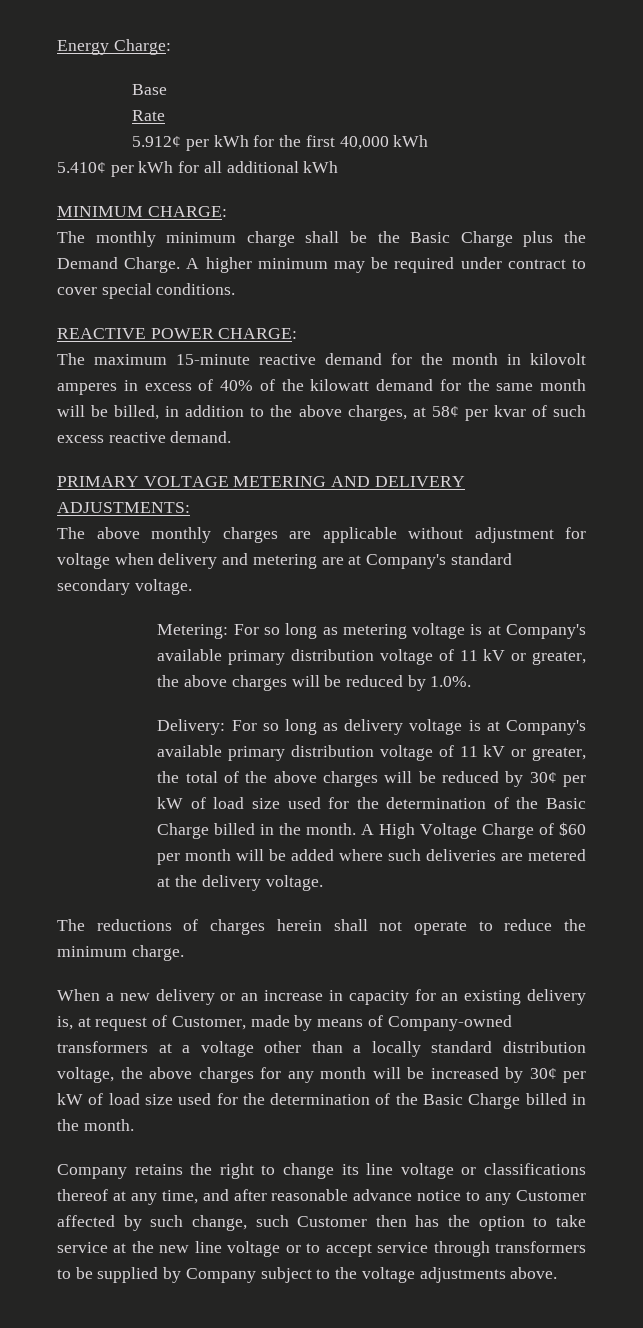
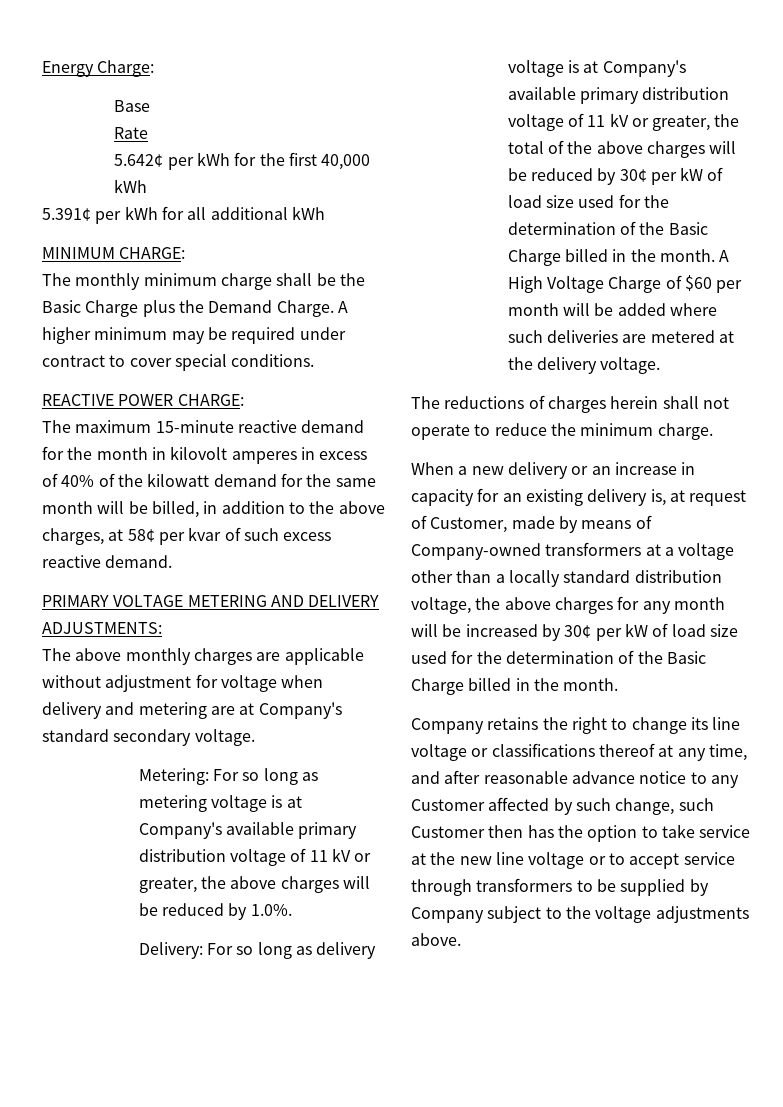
- 5.912¢ per kWh for the first 40,000 kWh
+ 5.642¢ per kWh for the first 40,000 kWh
- 5.410¢ per kWh for all additional kWh
+ 5.391¢ per kWh for all additional kWh

